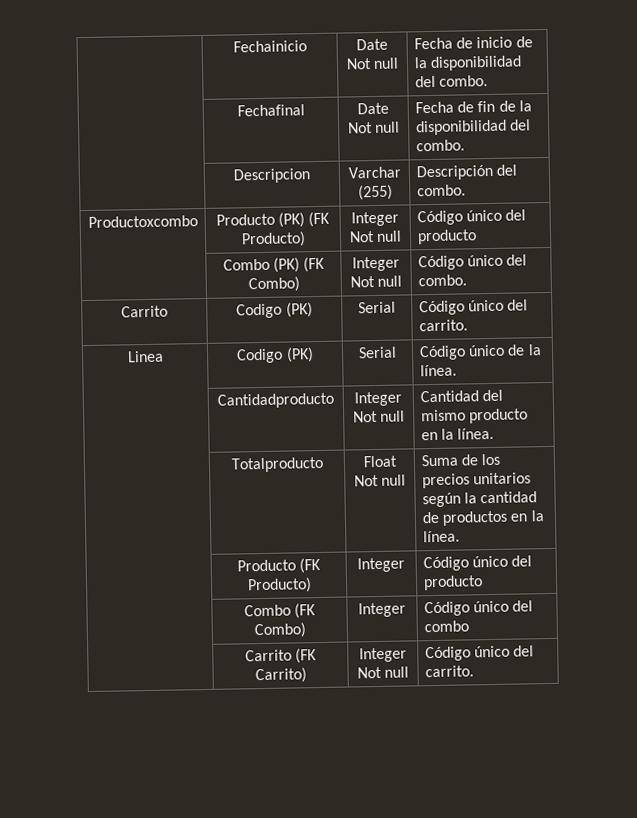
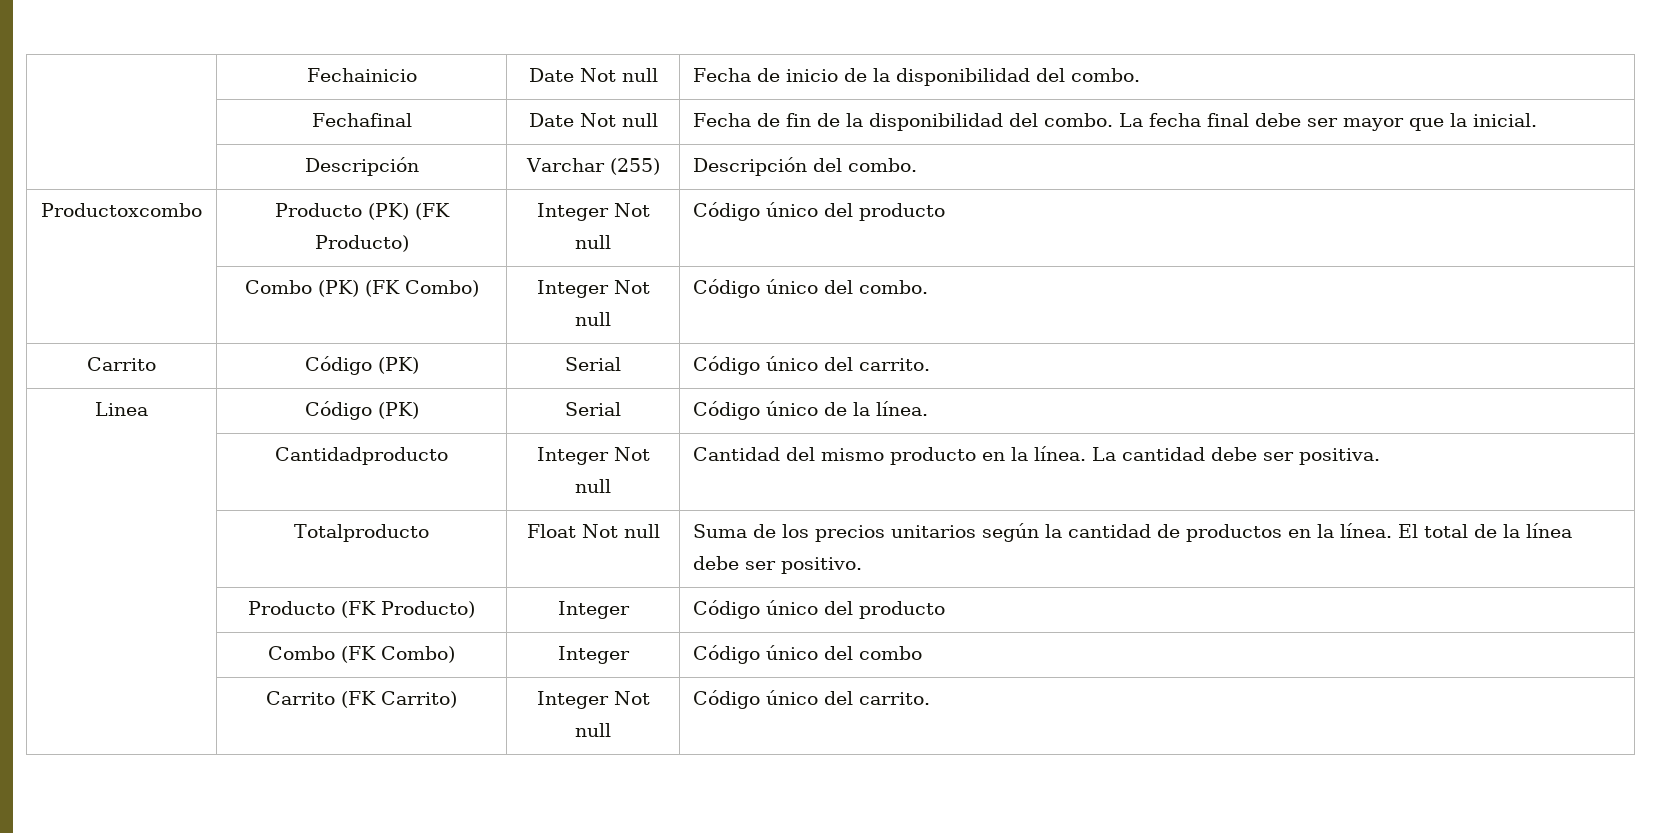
- | Fechafinal | Date Not null | Fecha de fin de la disponibilidad del combo.
- | Descripcion | Varchar (255) | Descripción del combo.
+ | Fechafinal | Date Not null | Fecha de fin de la disponibilidad del combo. La fecha final debe ser mayor que la inicial.
+ | Descripción | Varchar (255) | Descripción del combo.
- Carrito | Codigo (PK) | Serial | Código único del carrito.
+ Carrito | Código (PK) | Serial | Código único del carrito.
- Linea | Codigo (PK) | Serial | Código único de la línea.
+ Linea | Código (PK) | Serial | Código único de la línea.
- | Cantidadproducto | Integer Not null | Cantidad del mismo producto en la línea.
+ | Cantidadproducto | Integer Not null | Cantidad del mismo producto en la línea. La cantidad debe ser positiva.
- | Totalproducto | Float Not null | Suma de los precios unitarios según la cantidad de productos en la línea.
+ | Totalproducto | Float Not null | Suma de los precios unitarios según la cantidad de productos en la línea. El total de la línea debe ser positivo.

